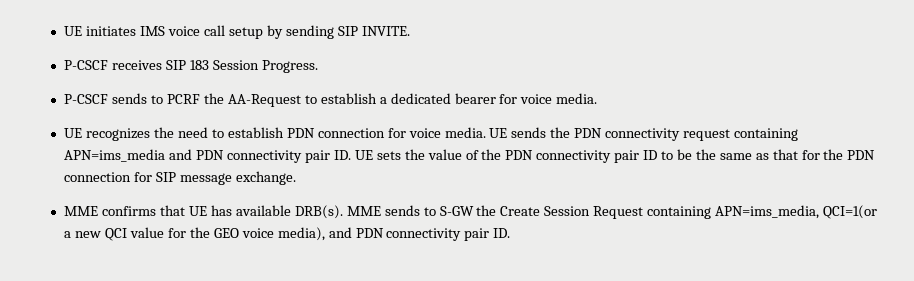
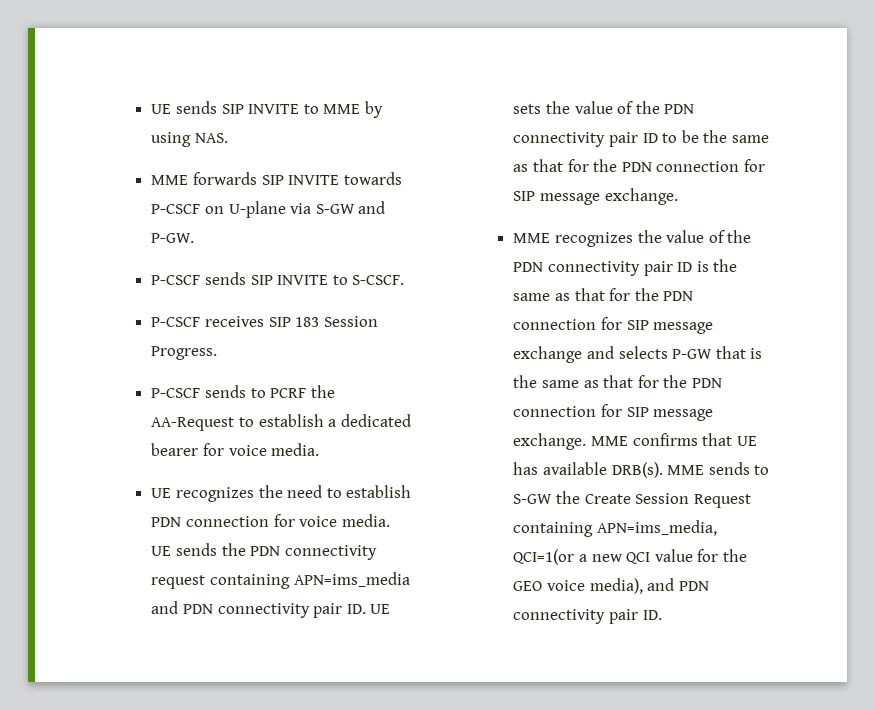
- UE initiates IMS voice call setup by sending SIP INVITE.
+ UE sends SIP INVITE to MME by using NAS.
+ MME forwards SIP INVITE towards P-CSCF on U-plane via S-GW and P-GW.
+ P-CSCF sends SIP INVITE to S-CSCF.
- MME confirms that UE has available DRB(s).
+ MME recognizes the value of the PDN connectivity pair ID is the same as that for the PDN connection for SIP message exchange and selects P-GW that is the same as that for the PDN connection for SIP message exchange. MME confirms that UE has available DRB(s).

